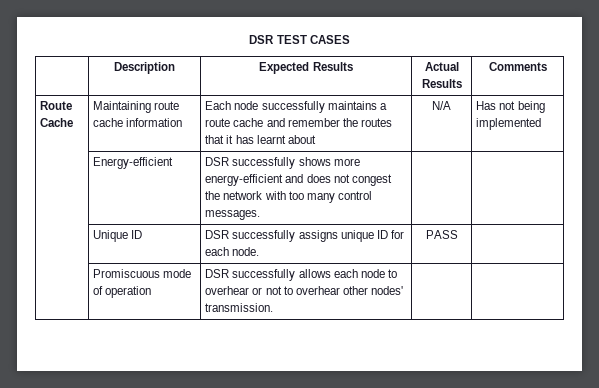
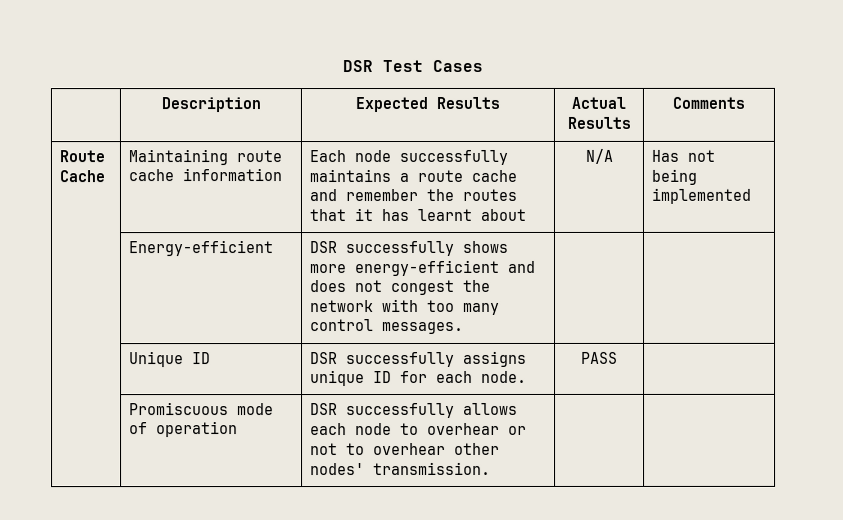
- DSR TEST CASES
+ DSR Test Cases

